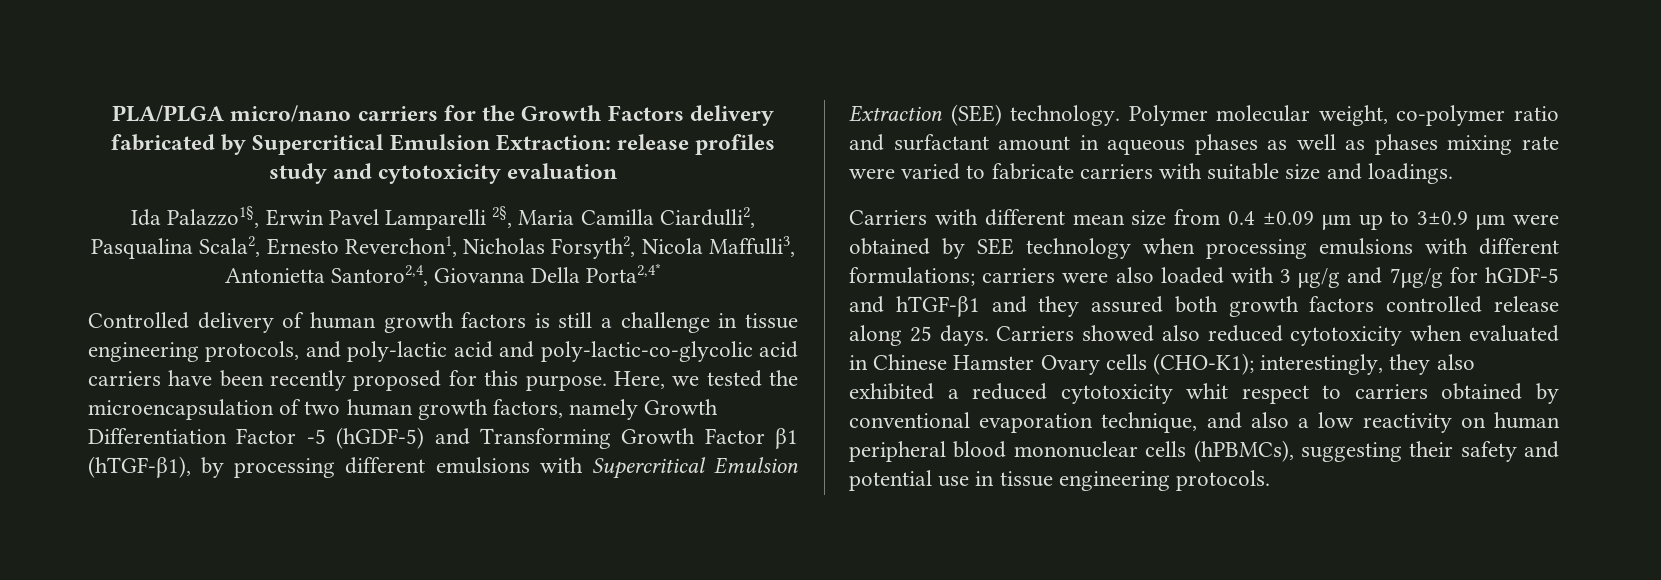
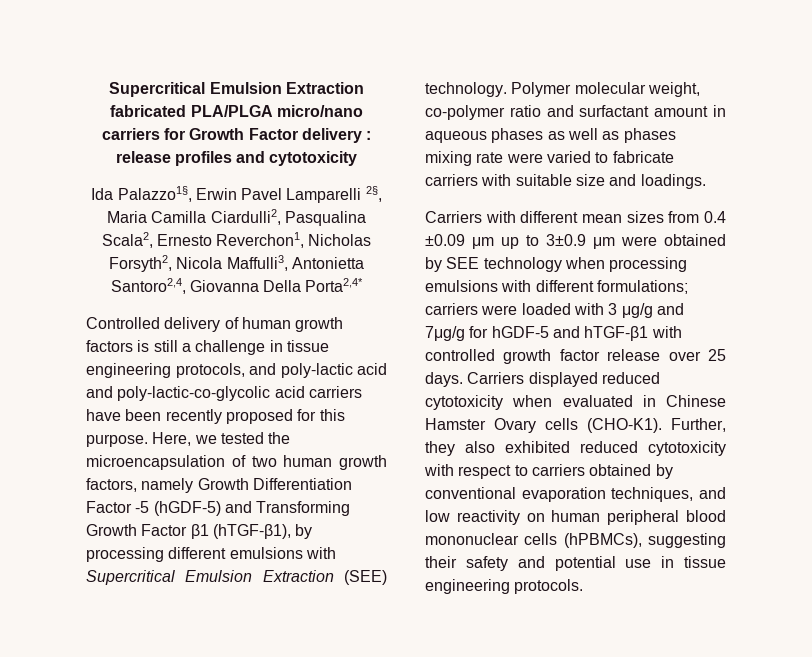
- PLA/PLGA micro/nano carriers for the Growth Factors delivery fabricated by Supercritical Emulsion Extraction: release profiles study and cytotoxicity evaluation
+ Supercritical Emulsion Extraction fabricated PLA/PLGA micro/nano carriers for Growth Factor delivery : release profiles and cytotoxicity
- Carriers with different mean size from 0.4 ±0.09 μm up to 3±0.9 μm were obtained by SEE technology when processing emulsions with different formulations; carriers were also loaded with 3 μg/g and 7μg/g for hGDF-5 and hTGF-β1 and they assured both growth factors controlled release along 25 days.
+ Carriers with different mean sizes from 0.4 ±0.09 μm up to 3±0.9 μm were obtained by SEE technology when processing emulsions with different formulations; carriers were loaded with 3 μg/g and 7μg/g for hGDF-5 and hTGF-β1 with controlled growth factor release over 25 days.
- Carriers showed also reduced cytotoxicity when evaluated in Chinese Hamster Ovary cells (CHO-K1); interestingly, they also exhibited a reduced cytotoxicity whit respect to carriers obtained by conventional evaporation technique, and also a low reactivity on human peripheral blood mononuclear cells (hPBMCs), suggesting their safety and potential use in tissue engineering protocols.
+ Carriers displayed reduced cytotoxicity when evaluated in Chinese Hamster Ovary cells (CHO-K1). Further, they also exhibited reduced cytotoxicity with respect to carriers obtained by conventional evaporation techniques, and low reactivity on human peripheral blood mononuclear cells (hPBMCs), suggesting their safety and potential use in tissue engineering protocols.

